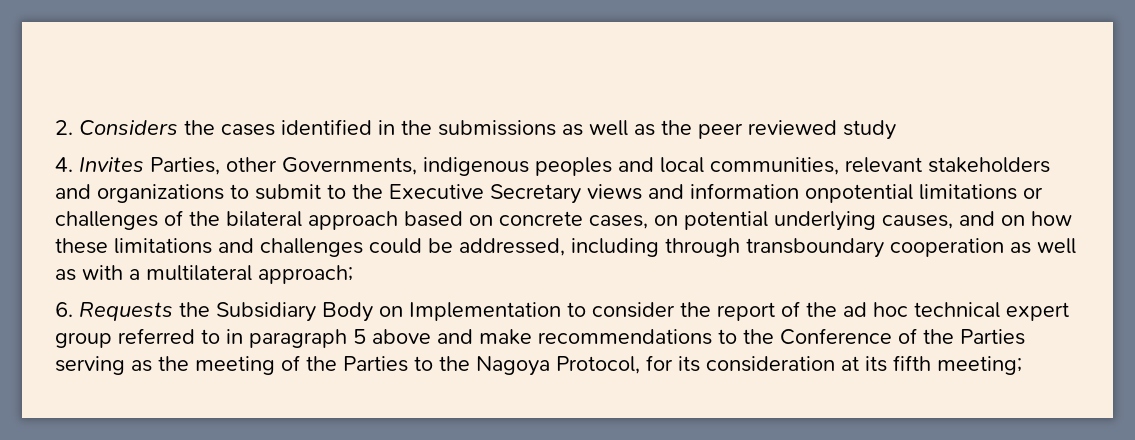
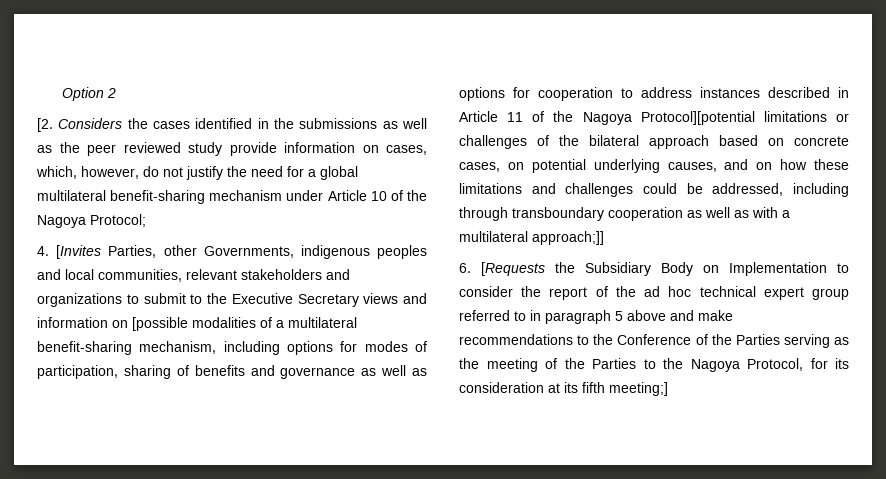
- 2. Considers the cases identified in the submissions as well as the peer reviewed study
+ Option 2
+ [2. Considers the cases identified in the submissions as well as the peer reviewed study provide information on cases, which, however, do not justify the need for a global multilateral benefit-sharing mechanism under Article 10 of the Nagoya Protocol;
- 4. Invites Parties, other Governments, indigenous peoples and local communities, relevant stakeholders and organizations to submit to the Executive Secretary views and information onpotential limitations or challenges of the bilateral approach based on concrete cases, on potential underlying causes, and on how these limitations and challenges could be addressed, including through transboundary cooperation as well as with a multilateral approach;
+ 4. [Invites Parties, other Governments, indigenous peoples and local communities, relevant stakeholders and organizations to submit to the Executive Secretary views and information on [possible modalities of a multilateral benefit-sharing mechanism, including options for modes of participation, sharing of benefits and governance as well as options for cooperation to address instances described in Article 11 of the Nagoya Protocol][potential limitations or challenges of the bilateral approach based on concrete cases, on potential underlying causes, and on how these limitations and challenges could be addressed, including through transboundary cooperation as well as with a multilateral approach;]]
- 6. Requests the Subsidiary Body on Implementation to consider the report of the ad hoc technical expert group referred to in paragraph 5 above and make recommendations to the Conference of the Parties serving as the meeting of the Parties to the Nagoya Protocol, for its consideration at its fifth meeting;
+ 6. [Requests the Subsidiary Body on Implementation to consider the report of the ad hoc technical expert group referred to in paragraph 5 above and make recommendations to the Conference of the Parties serving as the meeting of the Parties to the Nagoya Protocol, for its consideration at its fifth meeting;]

